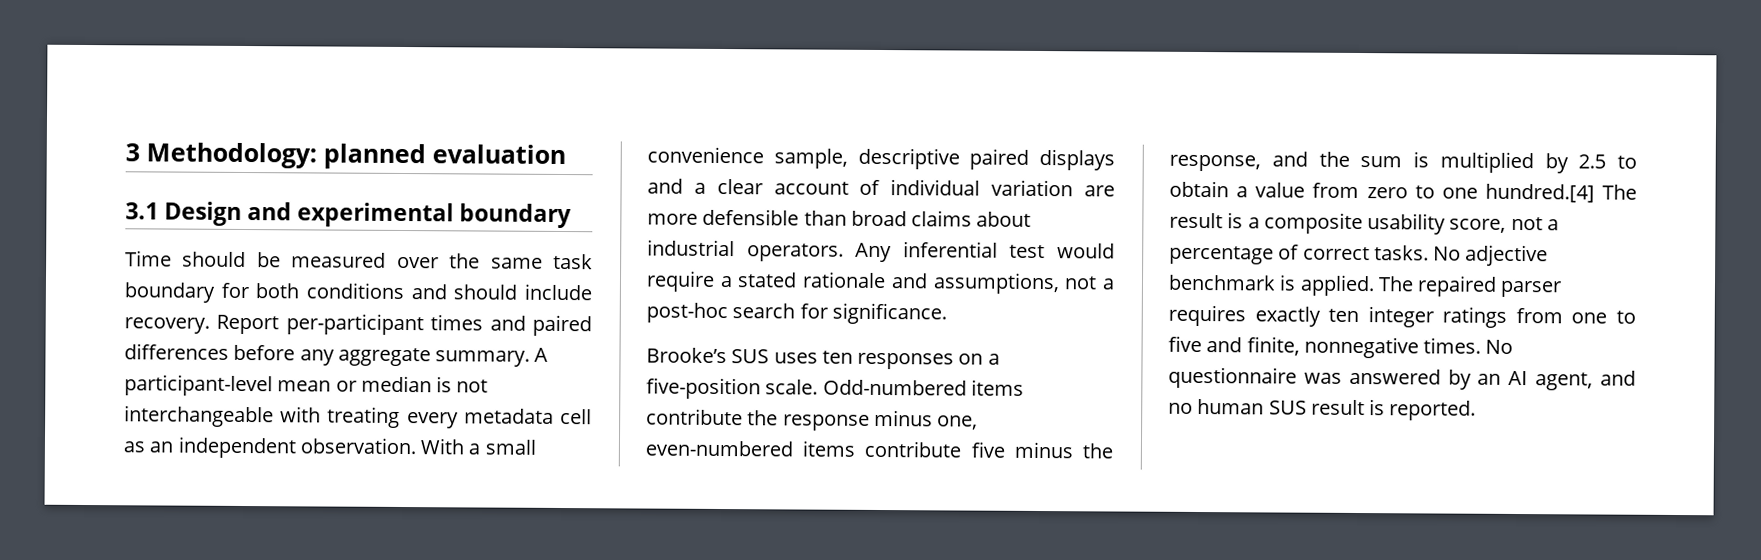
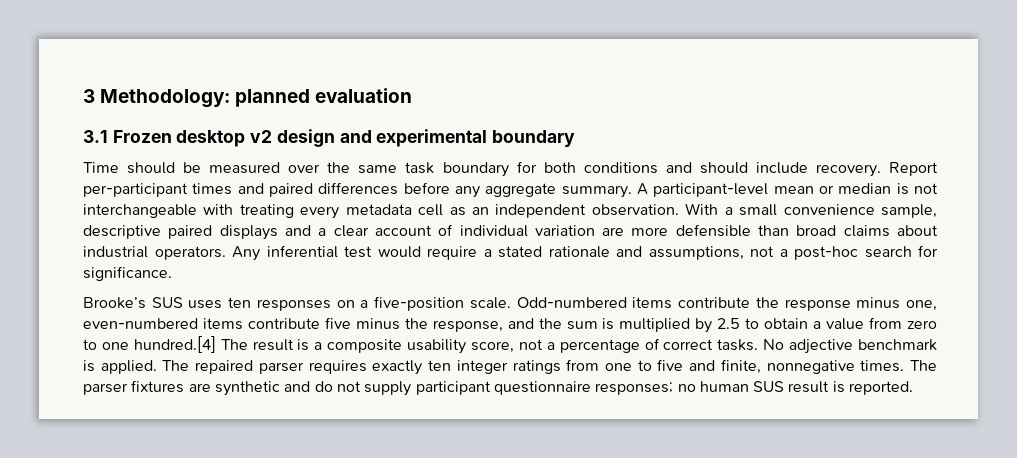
- 3.1 Design and experimental boundary
+ 3.1 Frozen desktop v2 design and experimental boundary
- No questionnaire was answered by an AI agent, and no human SUS result is reported.
+ The parser fixtures are synthetic and do not supply participant questionnaire responses; no human SUS result is reported.

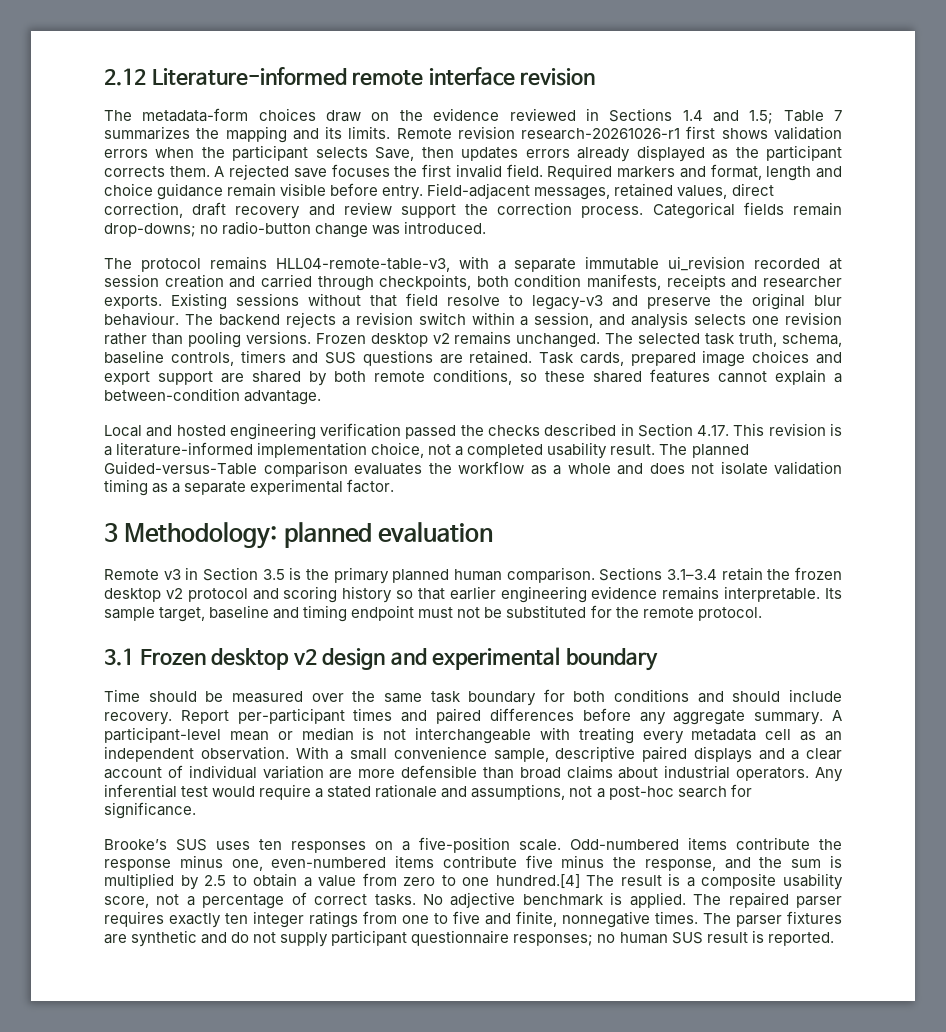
+ 2.12 Literature-informed remote interface revision
+ The metadata-form choices draw on the evidence reviewed in Sections 1.4 and 1.5; Table 7 summarizes the mapping and its limits. Remote revision research-20261026-r1 first shows validation errors when the participant selects Save, then updates errors already displayed as the participant corrects them. A rejected save focuses the first invalid field. Required markers and format, length and choice guidance remain visible before entry. Field-adjacent messages, retained values, direct correction, draft recovery and review support the correction process. Categorical fields remain drop-downs; no radio-button change was introduced.
+ The protocol remains HLL04-remote-table-v3, with a separate immutable ui_revision recorded at session creation and carried through checkpoints, both condition manifests, receipts and researcher exports. Existing sessions without that field resolve to legacy-v3 and preserve the original blur behaviour. The backend rejects a revision switch within a session, and analysis selects one revision rather than pooling versions. Frozen desktop v2 remains unchanged. The selected task truth, schema, baseline controls, timers and SUS questions are retained. Task cards, prepared image choices and export support are shared by both remote conditions, so these shared features cannot explain a between-condition advantage.
+ Local and hosted engineering verification passed the checks described in Section 4.17. This revision is a literature-informed implementation choice, not a completed usability result. The planned Guided-versus-Table comparison evaluates the workflow as a whole and does not isolate validation timing as a separate experimental factor.
  3 Methodology: planned evaluation
+ Remote v3 in Section 3.5 is the primary planned human comparison. Sections 3.1–3.4 retain the frozen desktop v2 protocol and scoring history so that earlier engineering evidence remains interpretable. Its sample target, baseline and timing endpoint must not be substituted for the remote protocol.

